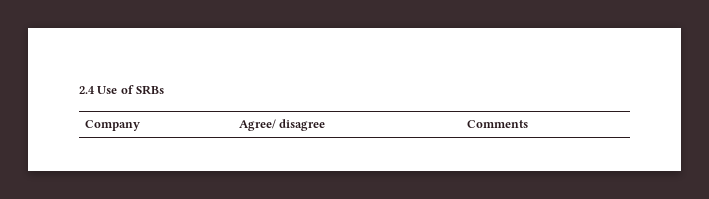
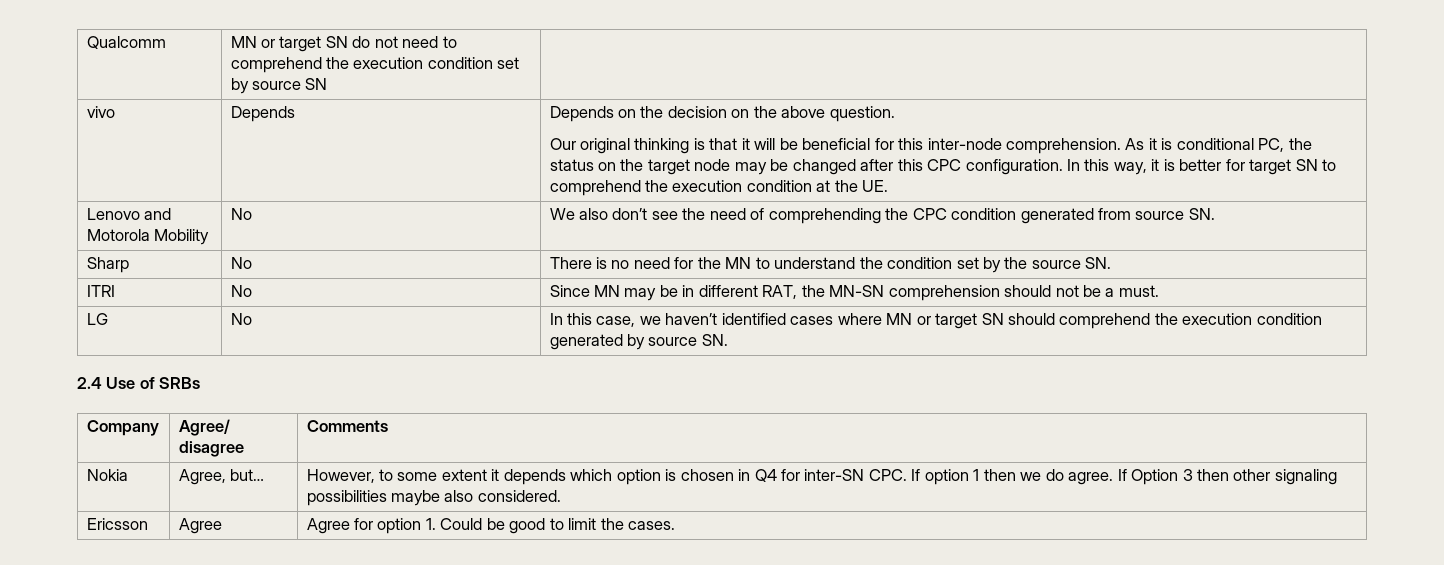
+ Qualcomm | MN or target SN do not need to comprehend the execution condition set by source SN |
+ vivo | Depends | Depends on the decision on the above question.
+ Our original thinking is that it will be beneficial for this inter-node comprehension. As it is conditional PC, the status on the target node may be changed after this CPC configuration. In this way, it is better for target SN to comprehend the execution condition at the UE.
+ Lenovo and Motorola Mobility | No | We also don’t see the need of comprehending the CPC condition generated from source SN.
+ Sharp | No | There is no need for the MN to understand the condition set by the source SN.
+ ITRI | No | Since MN may be in different RAT, the MN-SN comprehension should not be a must.
+ LG | No | In this case, we haven’t identified cases where MN or target SN should comprehend the execution condition generated by source SN.
+ Nokia | Agree, but… | However, to some extent it depends which option is chosen in Q4 for inter-SN CPC. If option 1 then we do agree. If Option 3 then other signaling possibilities maybe also considered.
+ Ericsson | Agree | Agree for option 1. Could be good to limit the cases.

